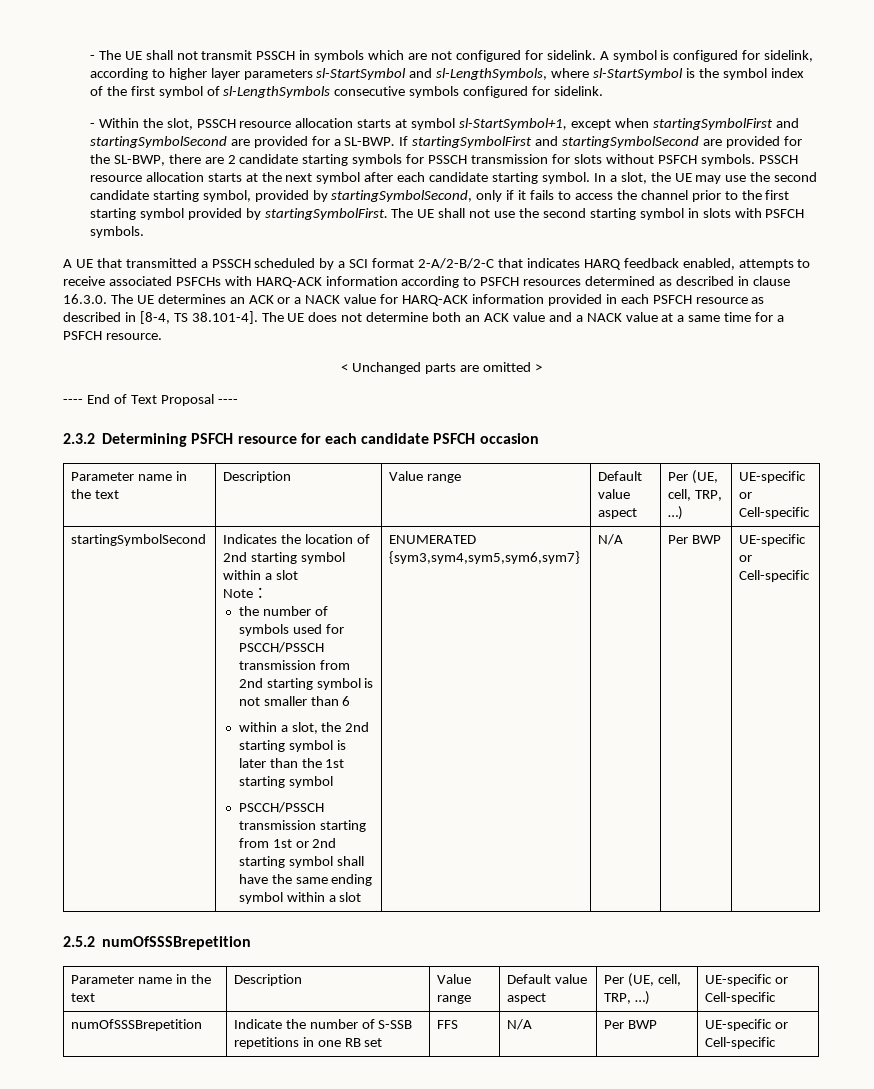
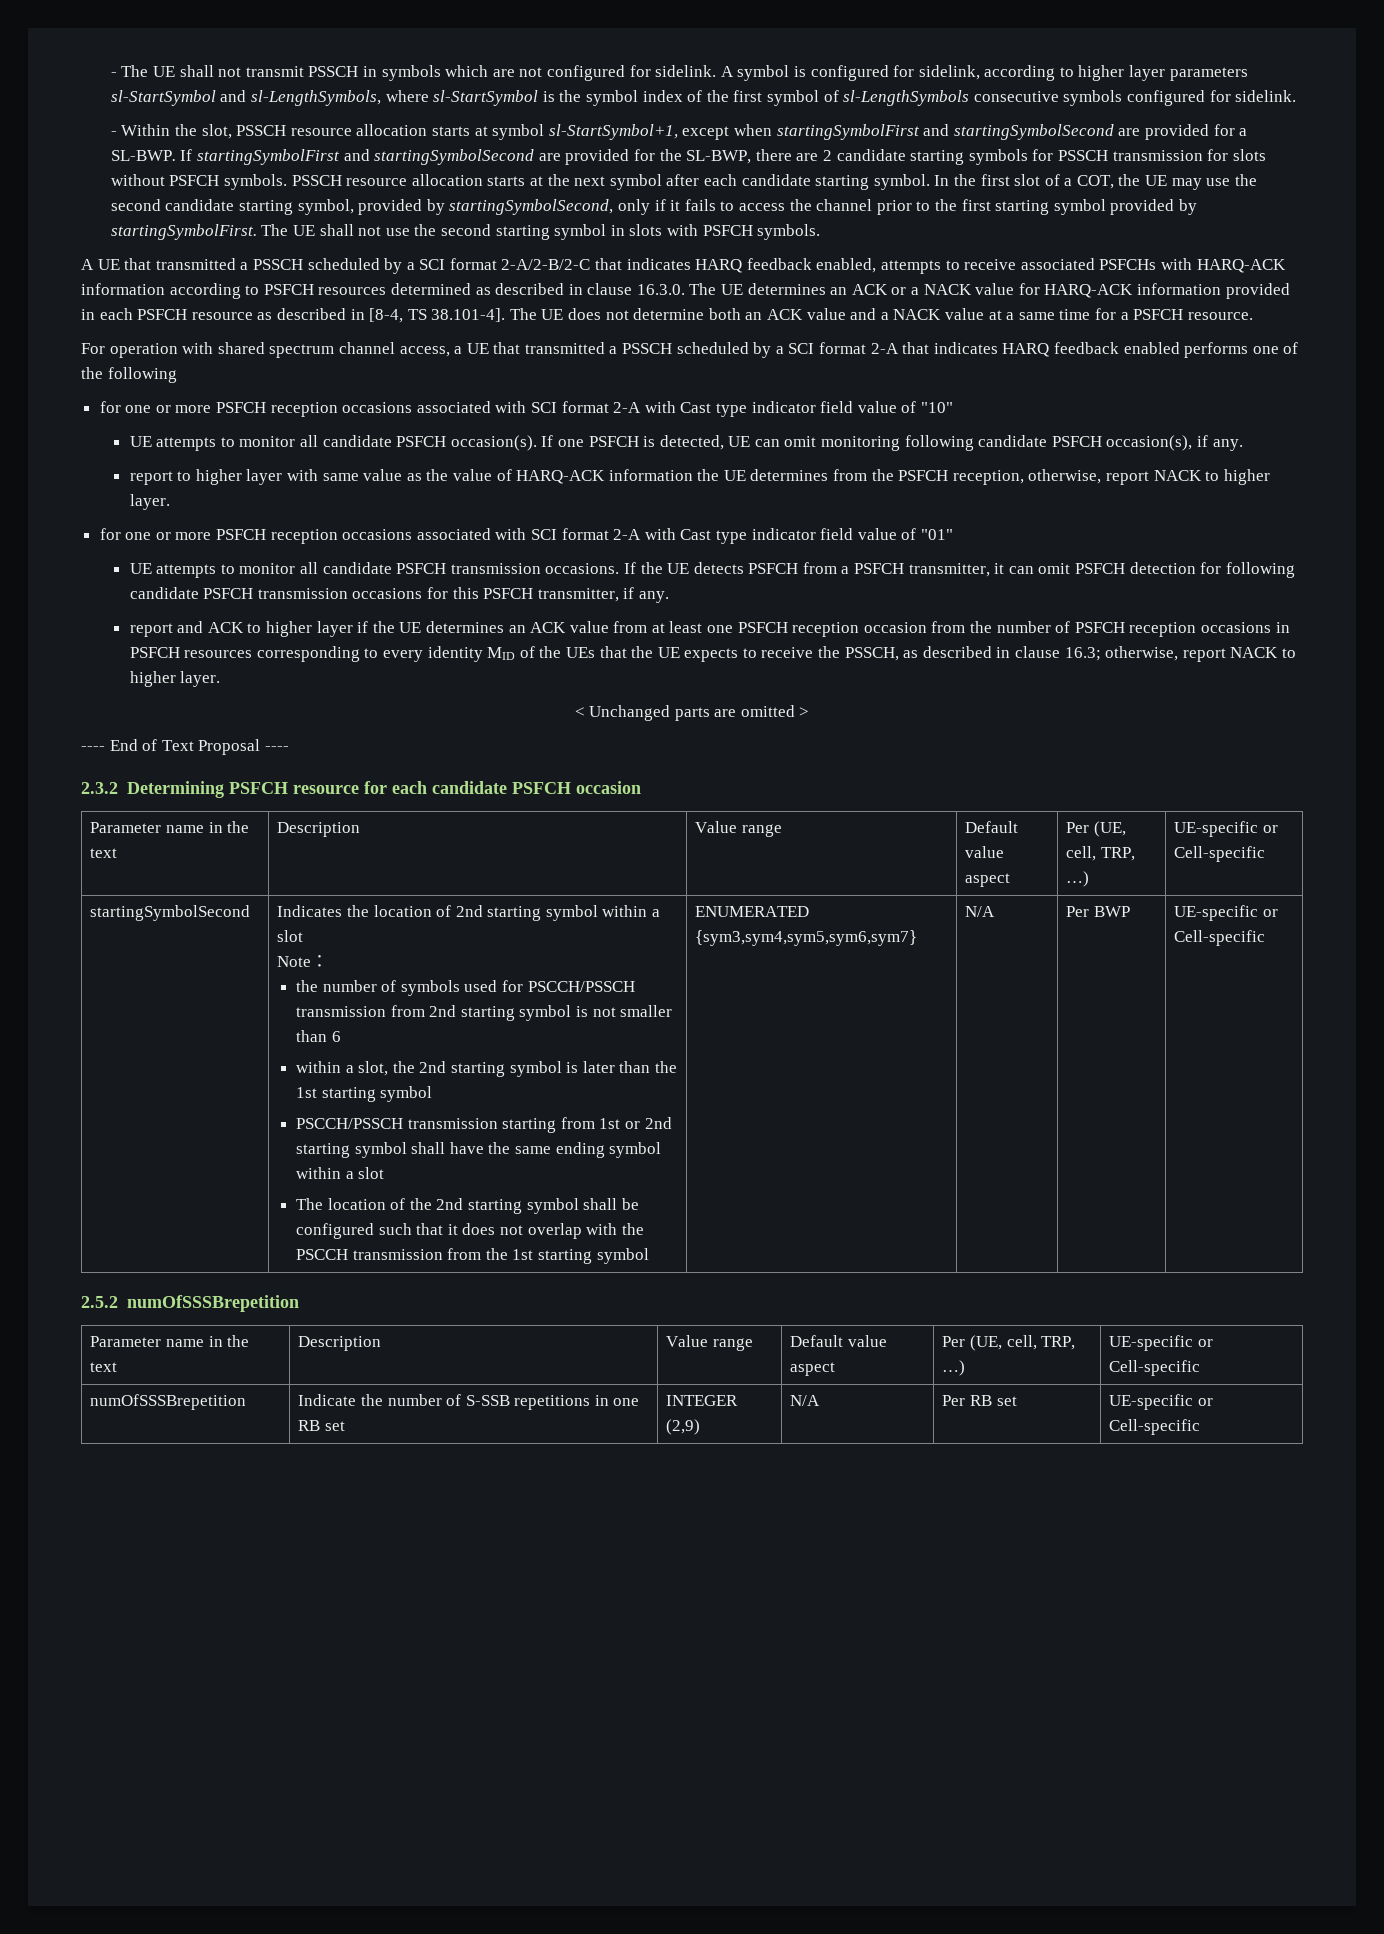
- In a slot, the UE may use the second candidate starting symbol, provided by startingSymbolSecond, only if it fails to access the channel prior to the first starting symbol provided by startingSymbolFirst.
+ In the first slot of a COT, the UE may use the second candidate starting symbol, provided by startingSymbolSecond, only if it fails to access the channel prior to the first starting symbol provided by startingSymbolFirst.
+ For operation with shared spectrum channel access, a UE that transmitted a PSSCH scheduled by a SCI format 2-A that indicates HARQ feedback enabled performs one of the following
+ for one or more PSFCH reception occasions associated with SCI format 2-A with Cast type indicator field value of "10"
+ UE attempts to monitor all candidate PSFCH occasion(s). If one PSFCH is detected, UE can omit monitoring following candidate PSFCH occasion(s), if any.
+ report to higher layer with same value as the value of HARQ-ACK information the UE determines from the PSFCH reception, otherwise, report NACK to higher layer.
+ for one or more PSFCH reception occasions associated with SCI format 2-A with Cast type indicator field value of "01"
+ UE attempts to monitor all candidate PSFCH transmission occasions. If the UE detects PSFCH from a PSFCH transmitter, it can omit PSFCH detection for following candidate PSFCH transmission occasions for this PSFCH transmitter, if any.
+ report and ACK to higher layer if the UE determines an ACK value from at least one PSFCH reception occasion from the number of PSFCH reception occasions in PSFCH resources corresponding to every identity MID of the UEs that the UE expects to receive the PSSCH, as described in clause 16.3; otherwise, report NACK to higher layer.
+ The location of the 2nd starting symbol shall be configured such that it does not overlap with the PSCCH transmission from the 1st starting symbol
- numOfSSSBrepetition | Indicate the number of S-SSB repetitions in one RB set | FFS | N/A | Per BWP | UE-specific or Cell-specific
+ numOfSSSBrepetition | Indicate the number of S-SSB repetitions in one RB set | INTEGER (2,9) | N/A | Per RB set | UE-specific or Cell-specific

